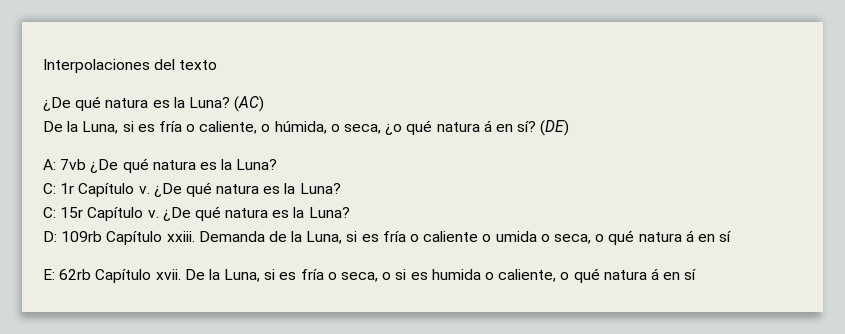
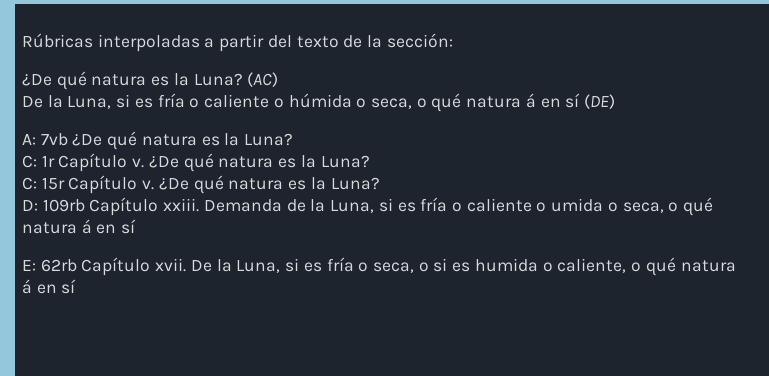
- Interpolaciones del texto
+ Rúbricas interpoladas a partir del texto de la sección:
- De la Luna, si es fría o caliente, o húmida, o seca, ¿o qué natura á en sí? (DE)
+ De la Luna, si es fría o caliente o húmida o seca, o qué natura á en sí (DE)

